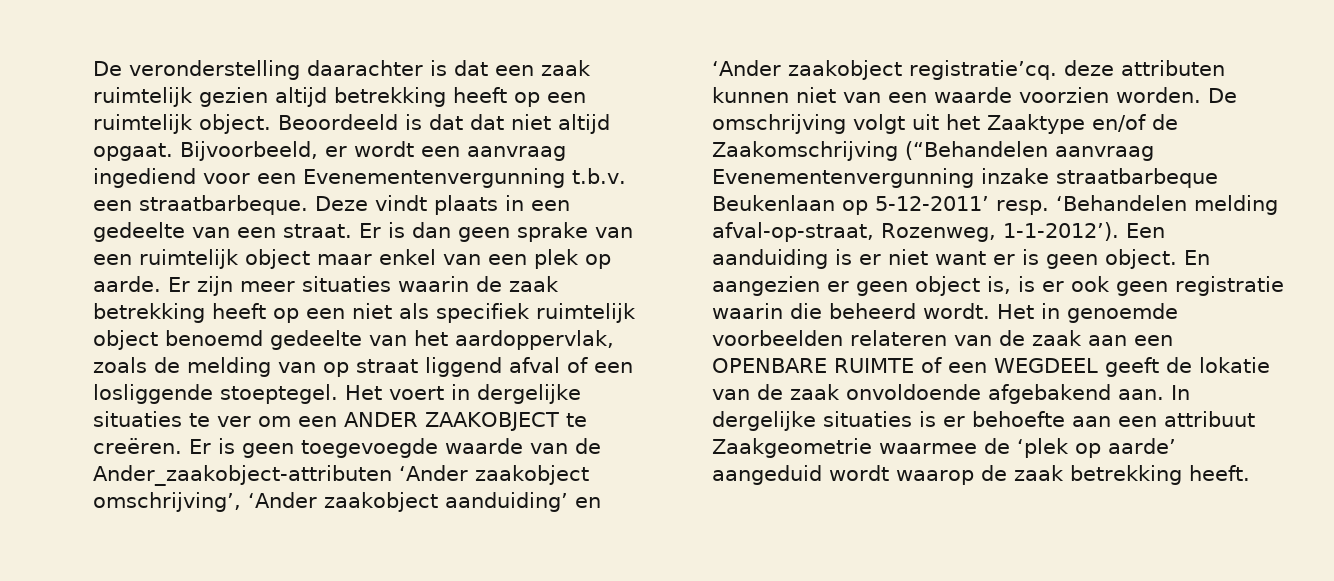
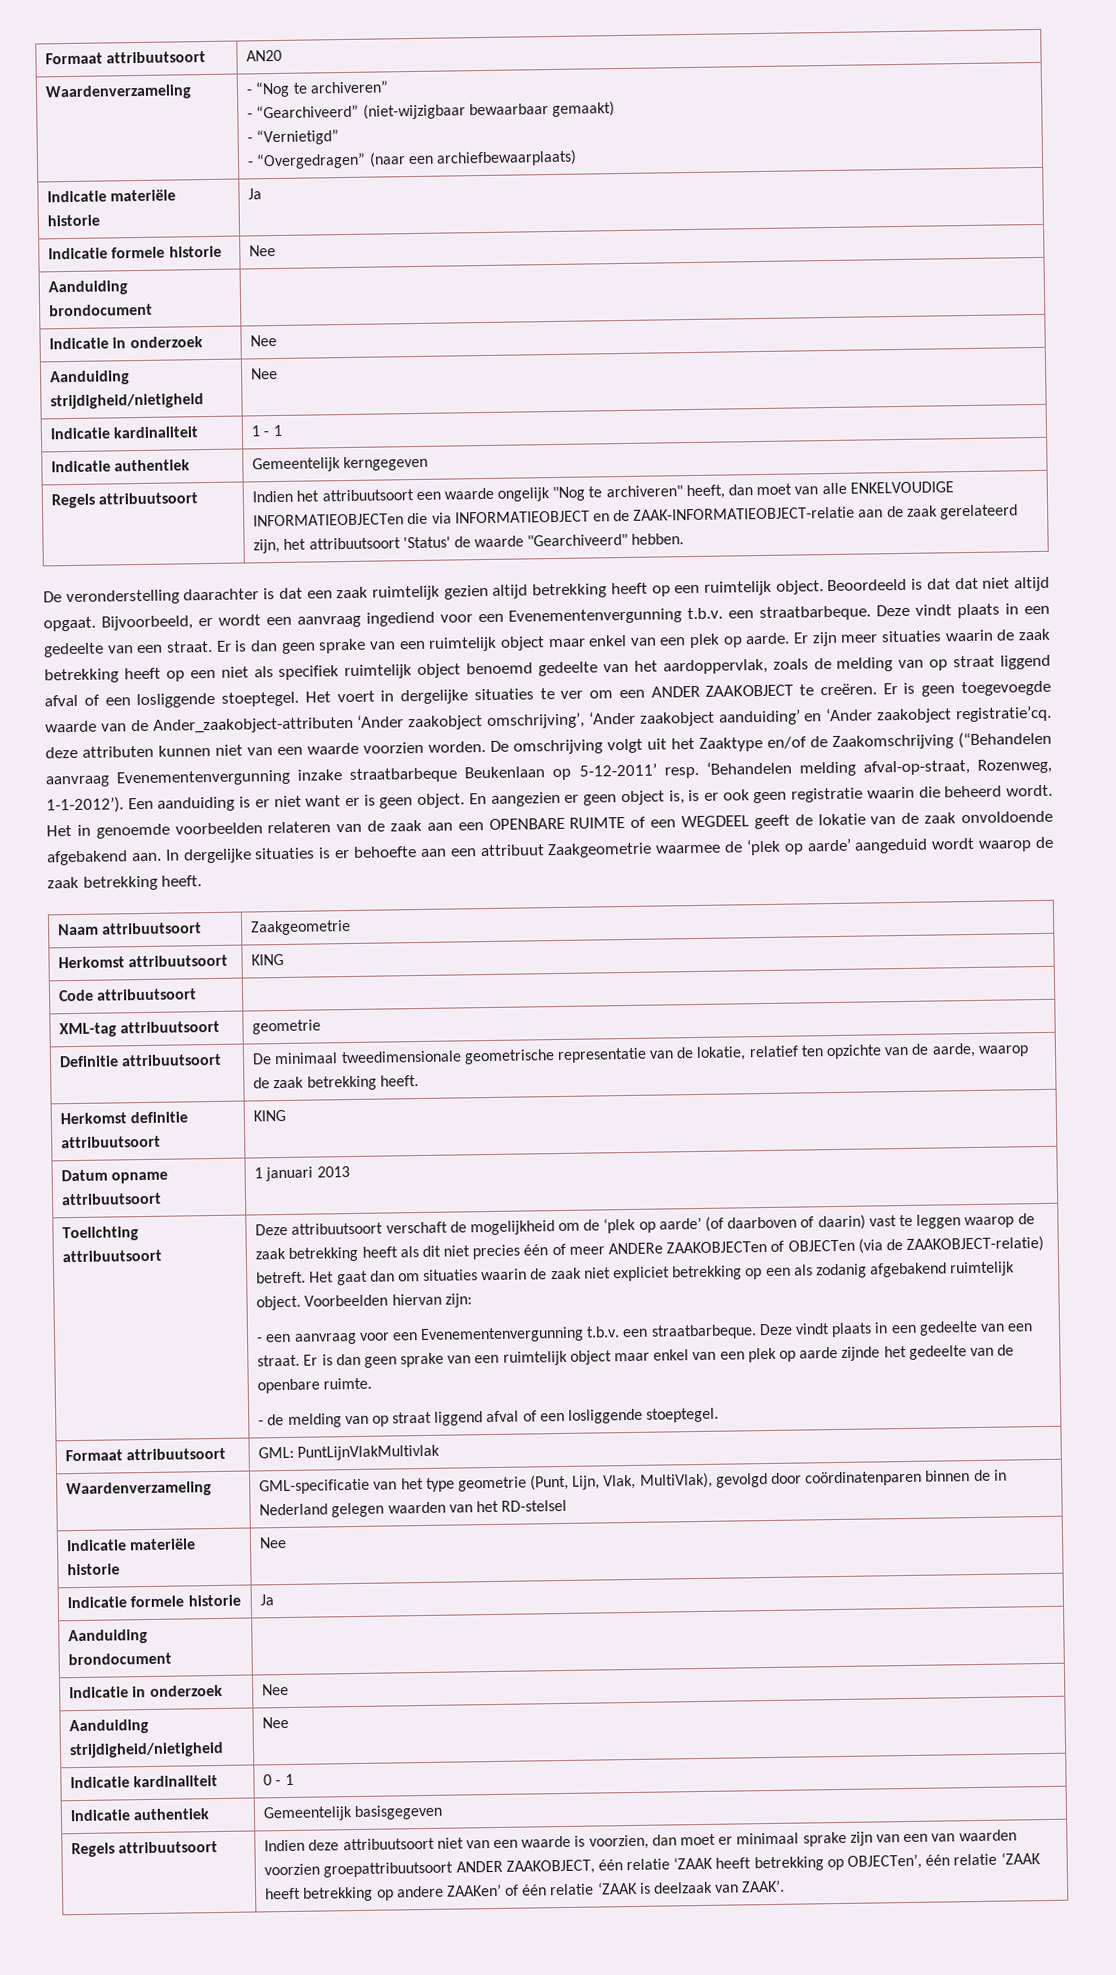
+ Formaat attribuutsoort | AN20
+ Waardenverzameling | - “Nog te archiveren”
+ - “Gearchiveerd” (niet-wijzigbaar bewaarbaar gemaakt)
+ - “Vernietigd”
+ - “Overgedragen” (naar een archiefbewaarplaats)
+ Indicatie materiële historie | Ja
+ Indicatie formele historie | Nee
+ Aanduiding brondocument |
+ Indicatie in onderzoek | Nee
+ Aanduiding strijdigheid/nietigheid | Nee
+ Indicatie kardinaliteit | 1 - 1
+ Indicatie authentiek | Gemeentelijk kerngegeven
+ Regels attribuutsoort | Indien het attribuutsoort een waarde ongelijk "Nog te archiveren" heeft, dan moet van alle ENKELVOUDIGE INFORMATIEOBJECTen die via INFORMATIEOBJECT en de ZAAK-INFORMATIEOBJECT-relatie aan de zaak gerelateerd zijn, het attribuutsoort 'Status' de waarde "Gearchiveerd" hebben.
+ Naam attribuutsoort | Zaakgeometrie
+ Herkomst attribuutsoort | KING
+ Code attribuutsoort |
+ XML-tag attribuutsoort | geometrie
+ Definitie attribuutsoort | De minimaal tweedimensionale geometrische representatie van de lokatie, relatief ten opzichte van de aarde, waarop de zaak betrekking heeft.
+ Herkomst definitie attribuutsoort | KING
+ Datum opname attribuutsoort | 1 januari 2013
+ Toelichting attribuutsoort | Deze attribuutsoort verschaft de mogelijkheid om de ‘plek op aarde’ (of daarboven of daarin) vast te leggen waarop de zaak betrekking heeft als dit niet precies één of meer ANDERe ZAAKOBJECTen of OBJECTen (via de ZAAKOBJECT-relatie) betreft. Het gaat dan om situaties waarin de zaak niet expliciet betrekking op een als zodanig afgebakend ruimtelijk object. Voorbeelden hiervan zijn:
+ - een aanvraag voor een Evenementenvergunning t.b.v. een straatbarbeque. Deze vindt plaats in een gedeelte van een straat. Er is dan geen sprake van een ruimtelijk object maar enkel van een plek op aarde zijnde het gedeelte van de openbare ruimte.
+ - de melding van op straat liggend afval of een losliggende stoeptegel.
+ Formaat attribuutsoort | GML: PuntLijnVlakMultivlak
+ Waardenverzameling | GML-specificatie van het type geometrie (Punt, Lijn, Vlak, MultiVlak), gevolgd door coördinatenparen binnen de in Nederland gelegen waarden van het RD-stelsel
+ Indicatie materiële historie | Nee
+ Indicatie formele historie | Ja
+ Aanduiding brondocument |
+ Indicatie in onderzoek | Nee
+ Aanduiding strijdigheid/nietigheid | Nee
+ Indicatie kardinaliteit | 0 - 1
+ Indicatie authentiek | Gemeentelijk basisgegeven
+ Regels attribuutsoort | Indien deze attribuutsoort niet van een waarde is voorzien, dan moet er minimaal sprake zijn van een van waarden voorzien groepattribuutsoort ANDER ZAAKOBJECT, één relatie ‘ZAAK heeft betrekking op OBJECTen’, één relatie ‘ZAAK heeft betrekking op andere ZAAKen’ of één relatie ‘ZAAK is deelzaak van ZAAK’.

